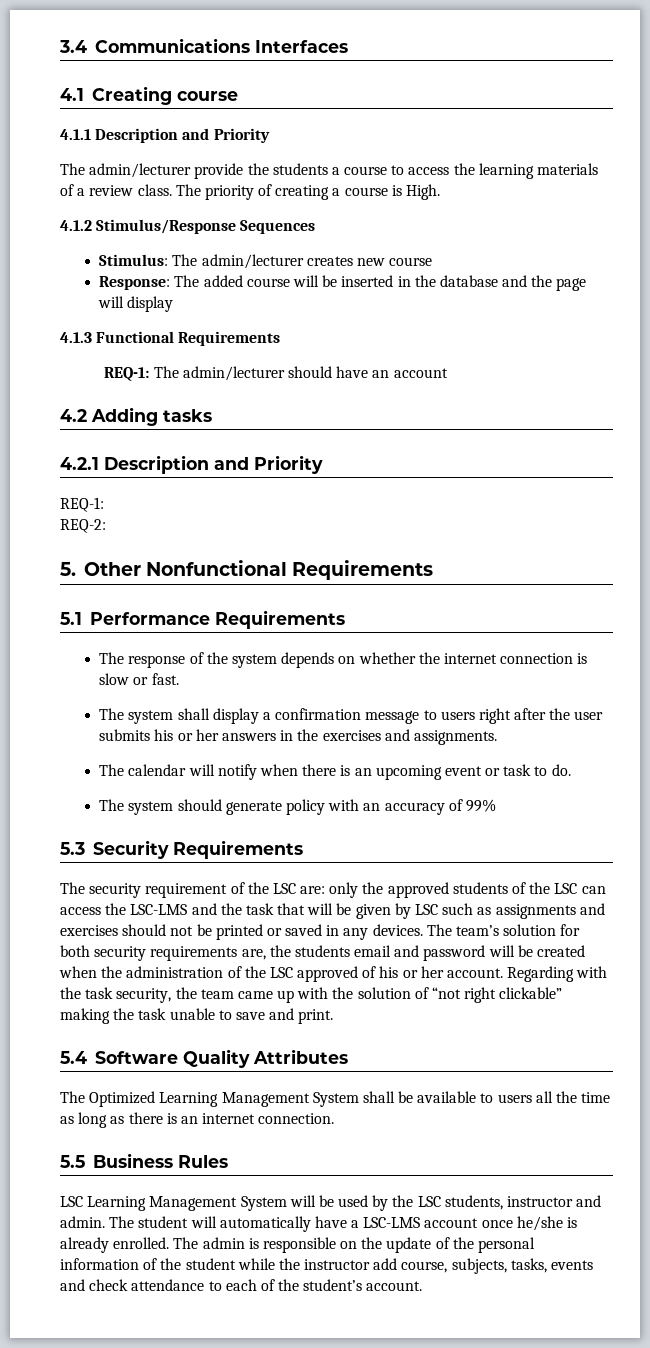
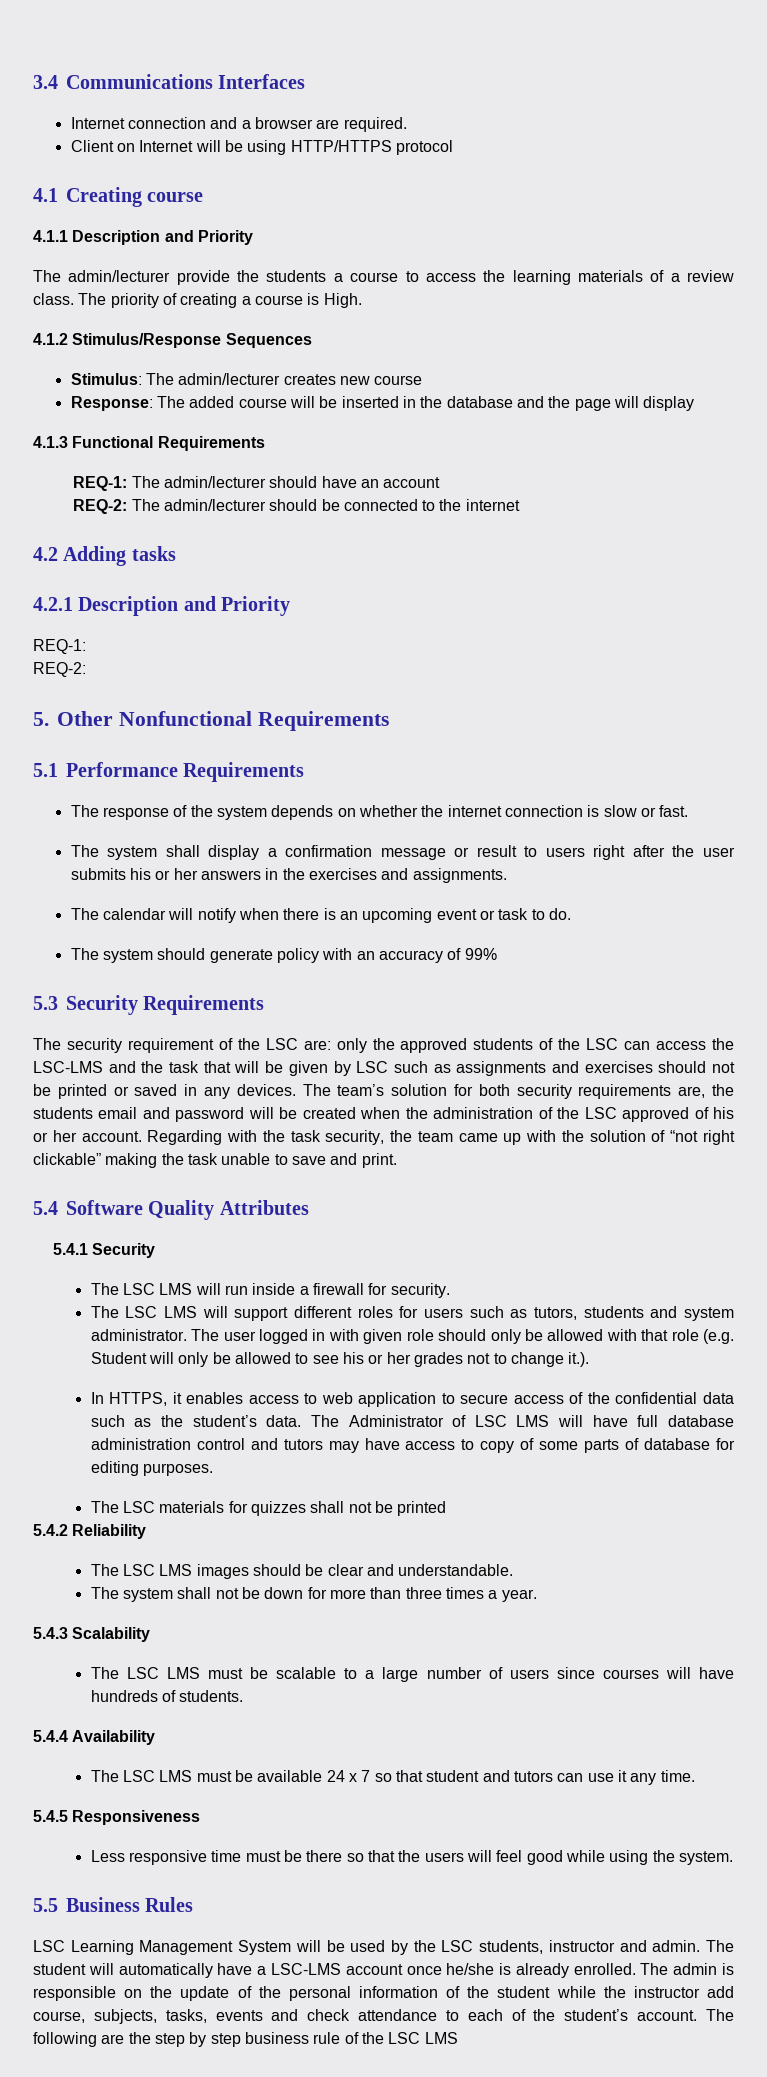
+ Internet connection and a browser are required.
+ Client on Internet will be using HTTP/HTTPS protocol
+ REQ-2: The admin/lecturer should be connected to the internet
- The system shall display a confirmation message to users right after the user submits his or her answers in the exercises and assignments.
+ The system shall display a confirmation message or result to users right after the user submits his or her answers in the exercises and assignments.
- The Optimized Learning Management System shall be available to users all the time as long as there is an internet connection.
+ 5.4.1 Security
+ The LSC LMS will run inside a firewall for security.
+ The LSC LMS will support different roles for users such as tutors, students and system administrator. The user logged in with given role should only be allowed with that role (e.g. Student will only be allowed to see his or her grades not to change it.).
+ In HTTPS, it enables access to web application to secure access of the confidential data such as the student’s data. The Administrator of LSC LMS will have full database administration control and tutors may have access to copy of some parts of database for editing purposes.
+ The LSC materials for quizzes shall not be printed
+ 5.4.2 Reliability
+ The LSC LMS images should be clear and understandable.
+ The system shall not be down for more than three times a year.
+ 5.4.3 Scalability
+ The LSC LMS must be scalable to a large number of users since courses will have hundreds of students.
+ 5.4.4 Availability
+ The LSC LMS must be available 24 x 7 so that student and tutors can use it any time.
+ 5.4.5 Responsiveness
+ Less responsive time must be there so that the users will feel good while using the system.
+ The following are the step by step business rule of the LSC LMS

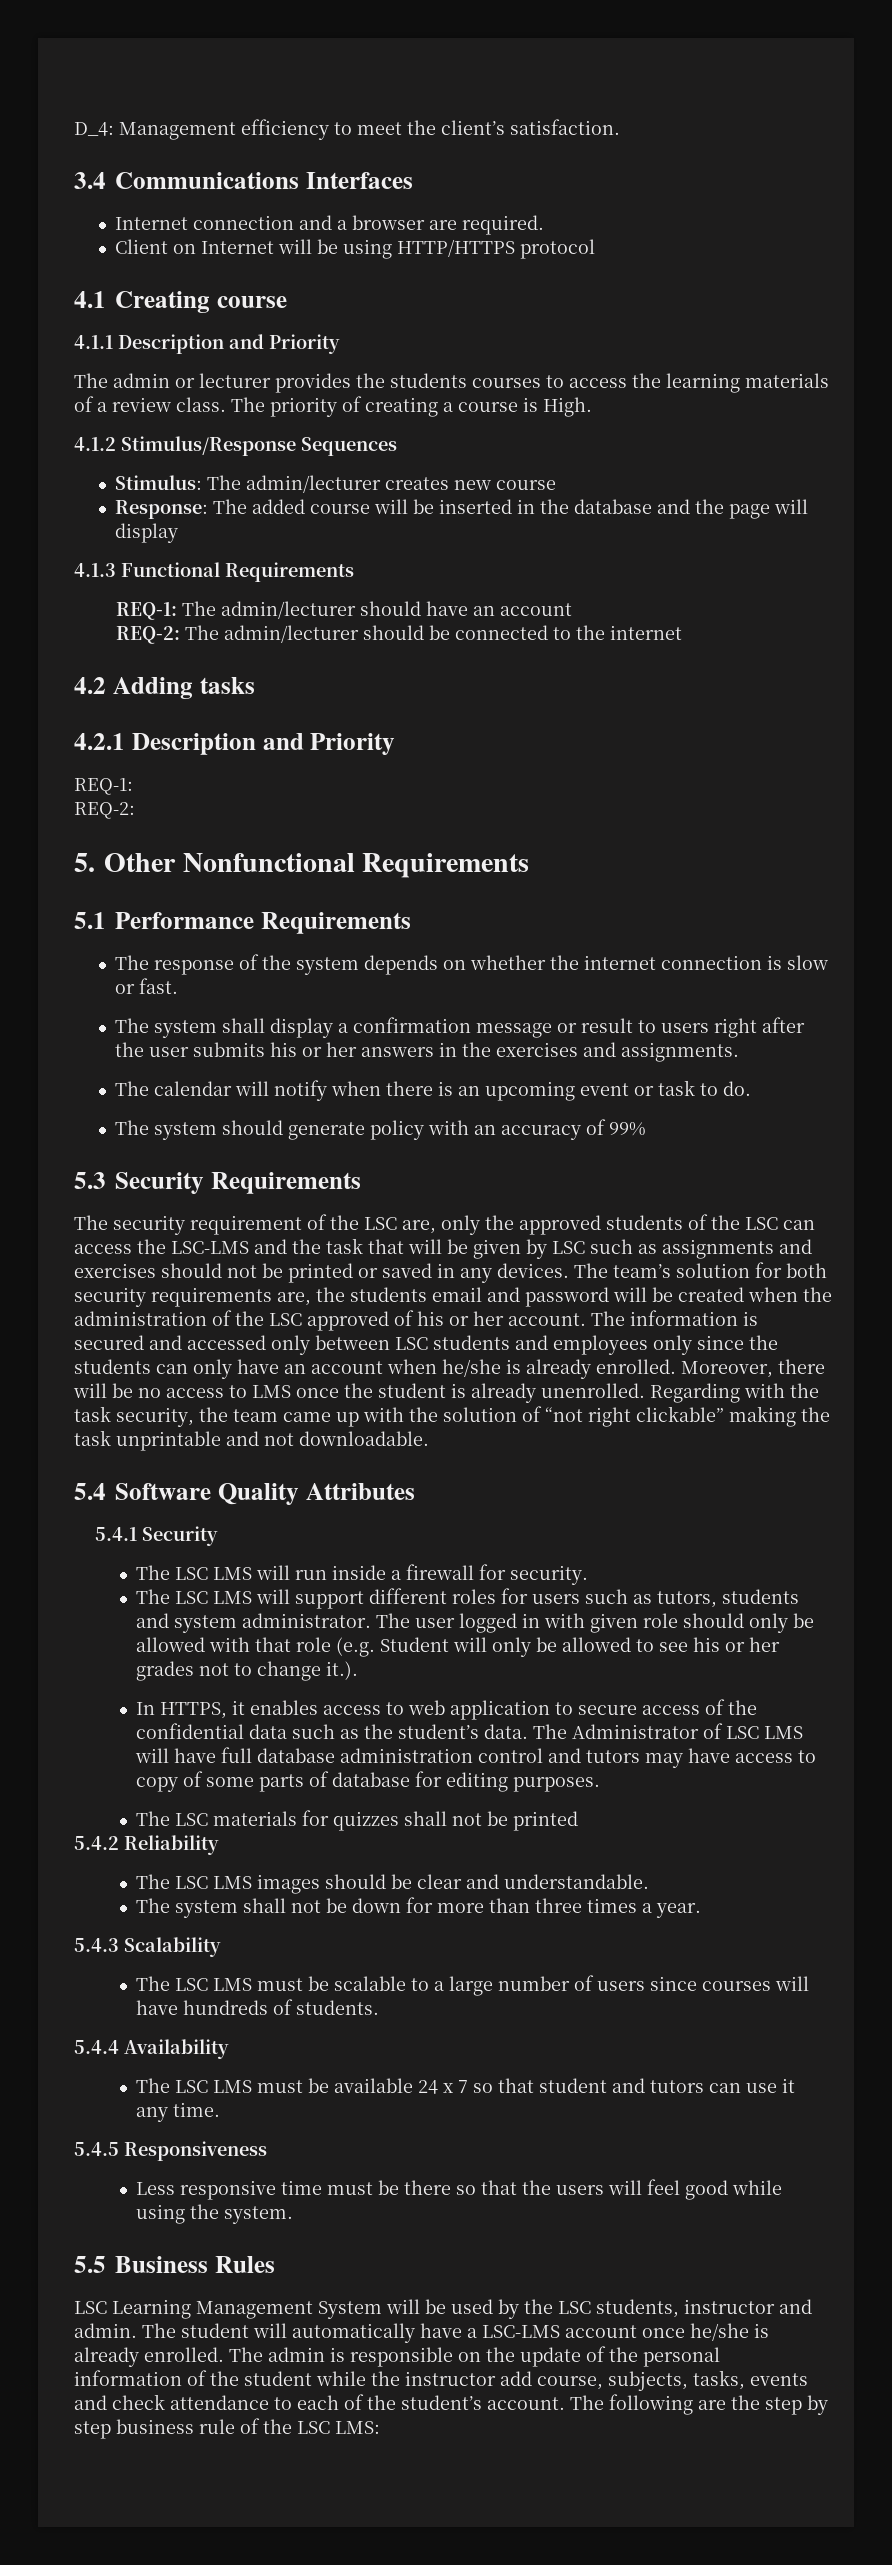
+ D_4: Management efficiency to meet the client’s satisfaction.
- The admin/lecturer provide the students a course to access the learning materials of a review class.
+ The admin or lecturer provides the students courses to access the learning materials of a review class.
- The security requirement of the LSC are: only the approved students of the LSC can access the LSC-LMS and the task that will be given by LSC such as assignments and exercises should not be printed or saved in any devices.
+ The security requirement of the LSC are, only the approved students of the LSC can access the LSC-LMS and the task that will be given by LSC such as assignments and exercises should not be printed or saved in any devices.
+ The information is secured and accessed only between LSC students and employees only since the students can only have an account when he/she is already enrolled. Moreover, there will be no access to LMS once the student is already unenrolled.
- Regarding with the task security, the team came up with the solution of “not right clickable” making the task unable to save and print.
+ Regarding with the task security, the team came up with the solution of “not right clickable” making the task unprintable and not downloadable.
- The following are the step by step business rule of the LSC LMS
+ The following are the step by step business rule of the LSC LMS:

